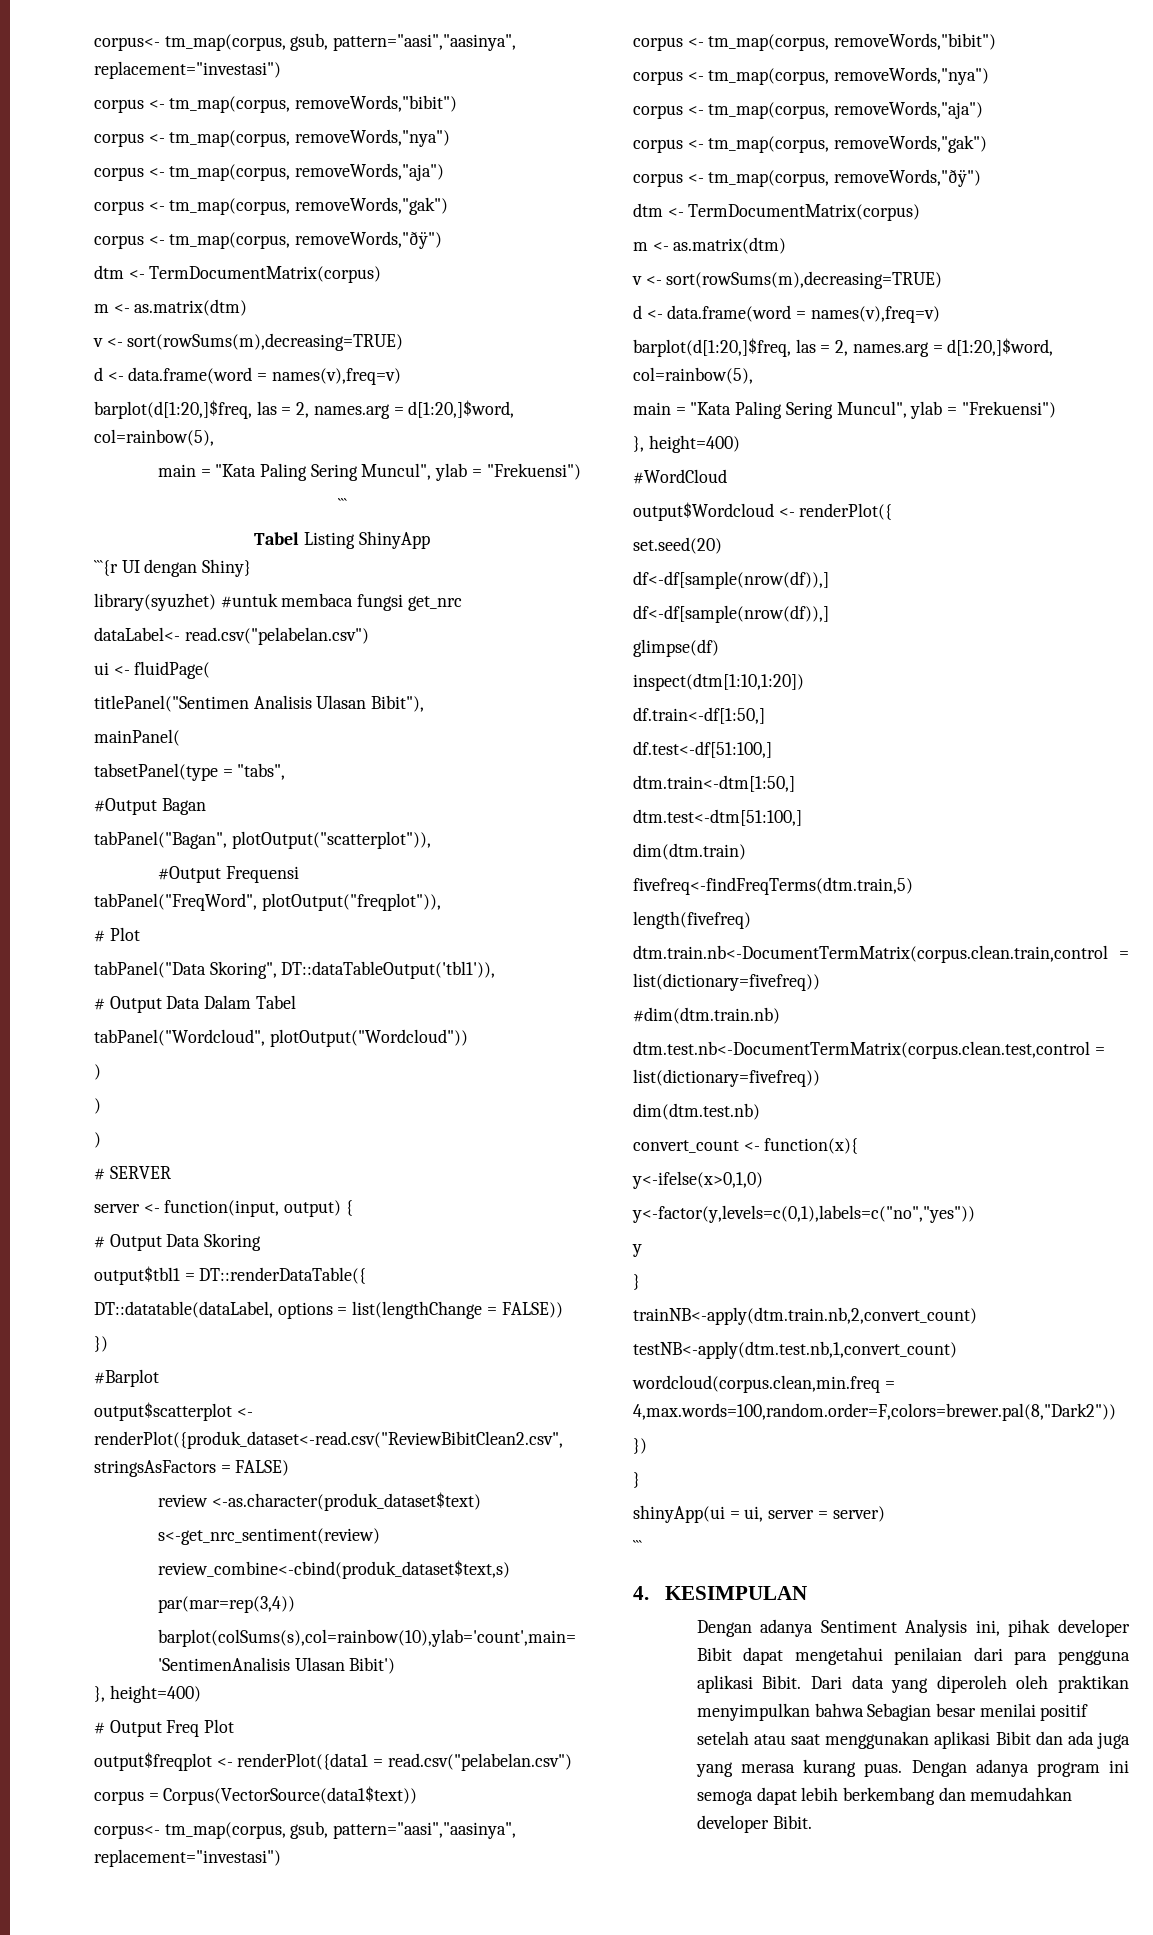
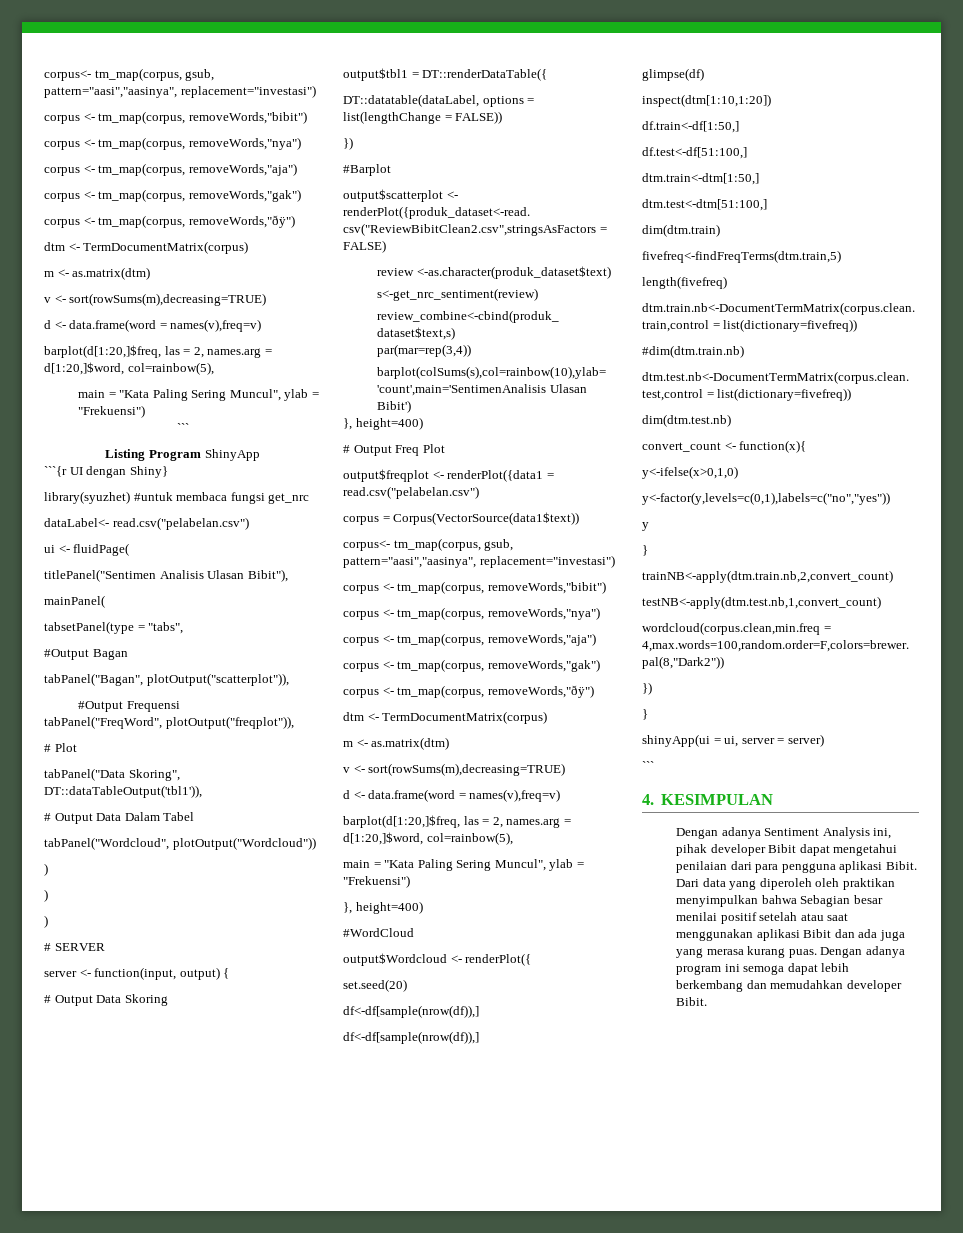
- Tabel Listing ShinyApp
+ Listing Program ShinyApp

